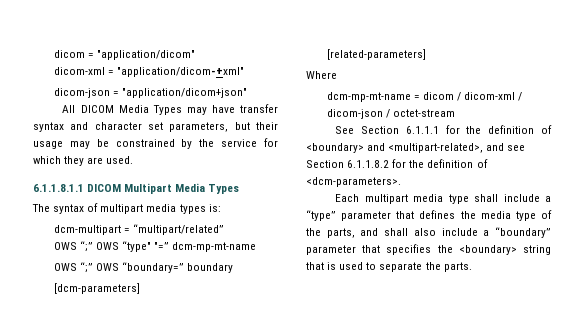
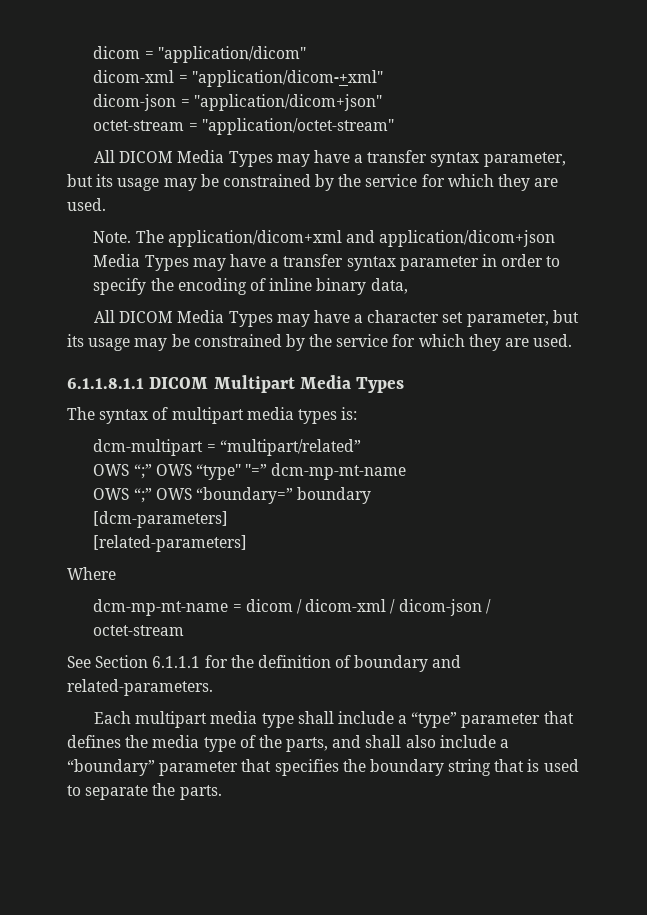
- All DICOM Media Types may have transfer syntax and character set parameters, but their usage may be constrained by the service for which they are used.
+ octet-stream = "application/octet-stream"
+ All DICOM Media Types may have a transfer syntax parameter, but its usage may be constrained by the service for which they are used.
+ Note. The application/dicom+xml and application/dicom+json Media Types may have a transfer syntax parameter in order to specify the encoding of inline binary data,
+ All DICOM Media Types may have a character set parameter, but its usage may be constrained by the service for which they are used.
- See Section 6.1.1.1 for the definition of <boundary> and <multipart-related>, and see Section 6.1.1.8.2 for the definition of <dcm-parameters>.
+ See Section 6.1.1.1 for the definition of boundary and related-parameters.
- Each multipart media type shall include a “type” parameter that defines the media type of the parts, and shall also include a “boundary” parameter that specifies the <boundary> string that is used to separate the parts.
+ Each multipart media type shall include a “type” parameter that defines the media type of the parts, and shall also include a “boundary” parameter that specifies the boundary string that is used to separate the parts.

